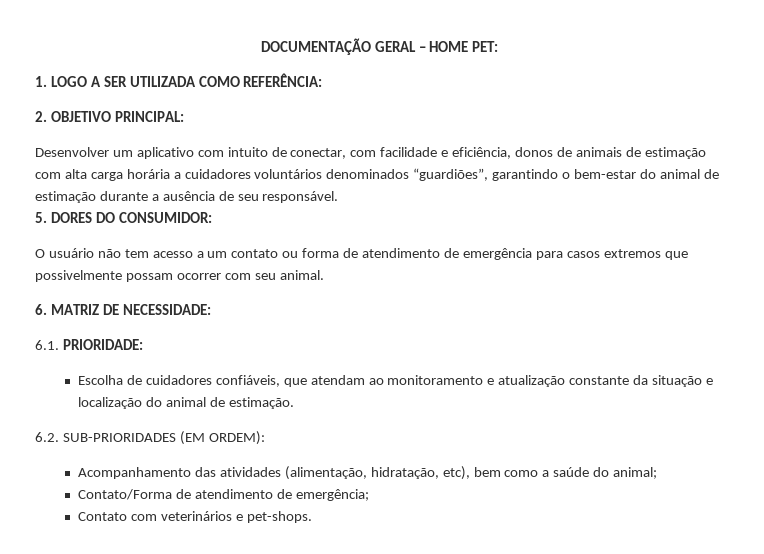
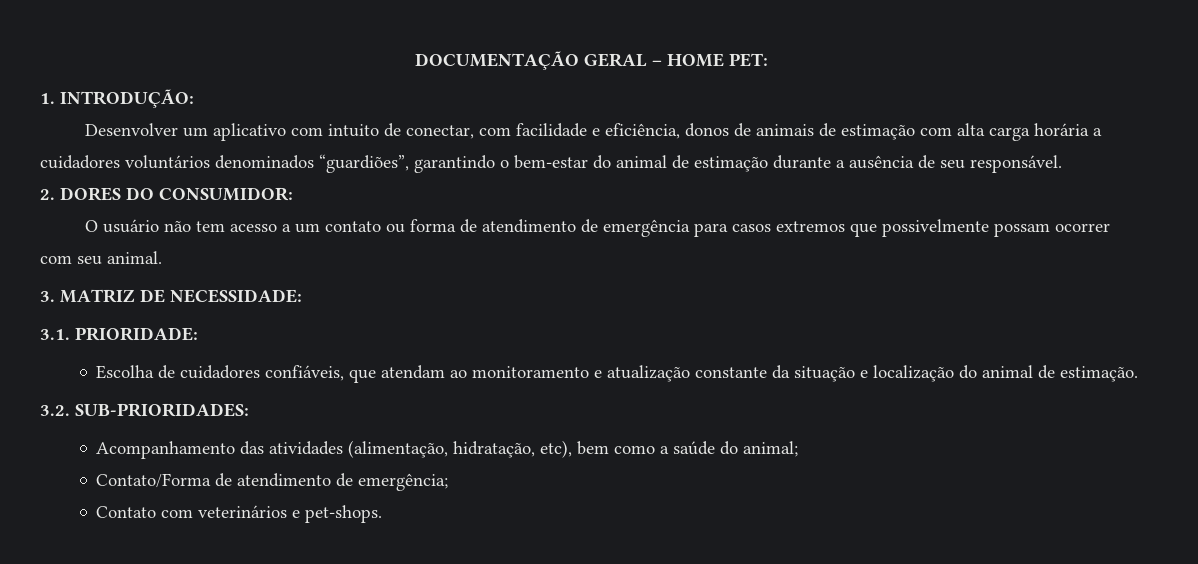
- 1. LOGO A SER UTILIZADA COMO REFERÊNCIA:
- 2. OBJETIVO PRINCIPAL:
+ 1. INTRODUÇÃO:
- 5. DORES DO CONSUMIDOR:
+ 2. DORES DO CONSUMIDOR:
- 6. MATRIZ DE NECESSIDADE:
+ 3. MATRIZ DE NECESSIDADE:
- 6.1. PRIORIDADE:
+ 3.1. PRIORIDADE:
- 6.2. SUB-PRIORIDADES (EM ORDEM):
+ 3.2. SUB-PRIORIDADES:

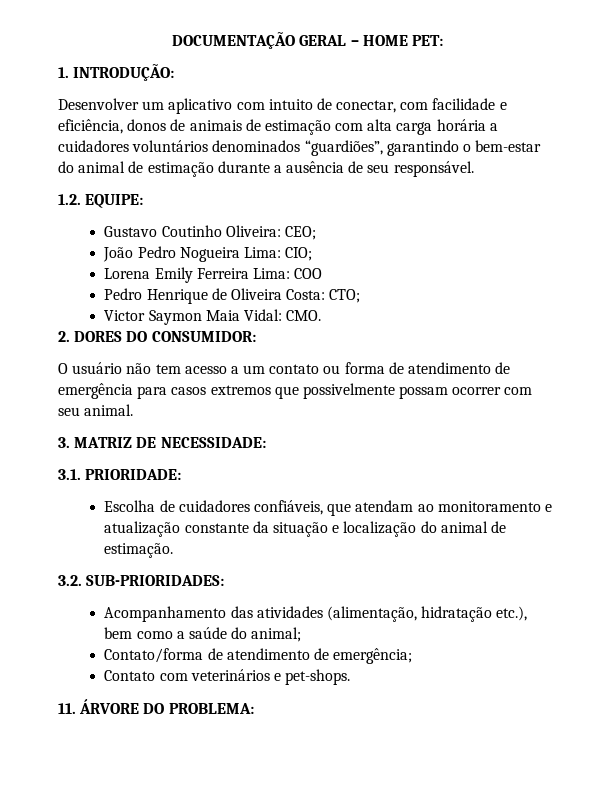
+ 1.2. EQUIPE:
+ Gustavo Coutinho Oliveira: CEO;
+ João Pedro Nogueira Lima: CIO;
+ Lorena Emily Ferreira Lima: COO
+ Pedro Henrique de Oliveira Costa: CTO;
+ Victor Saymon Maia Vidal: CMO.
- Acompanhamento das atividades (alimentação, hidratação, etc), bem como a saúde do animal;
+ Acompanhamento das atividades (alimentação, hidratação etc.), bem como a saúde do animal;
- Contato/Forma de atendimento de emergência;
+ Contato/forma de atendimento de emergência;
+ 11. ÁRVORE DO PROBLEMA:

